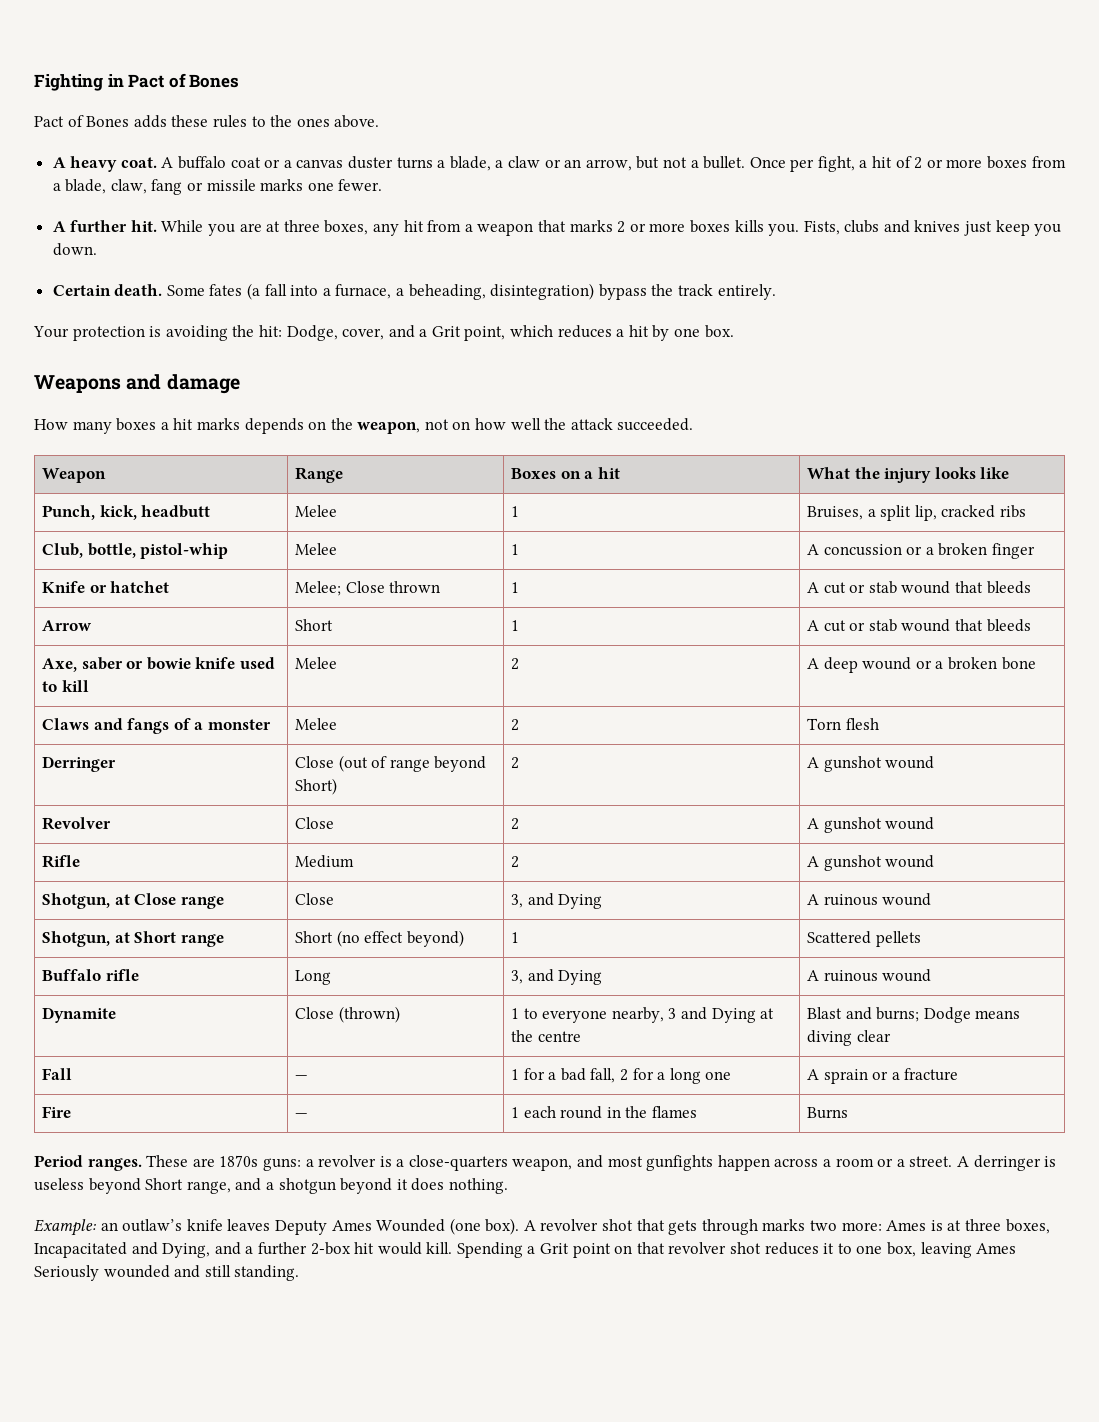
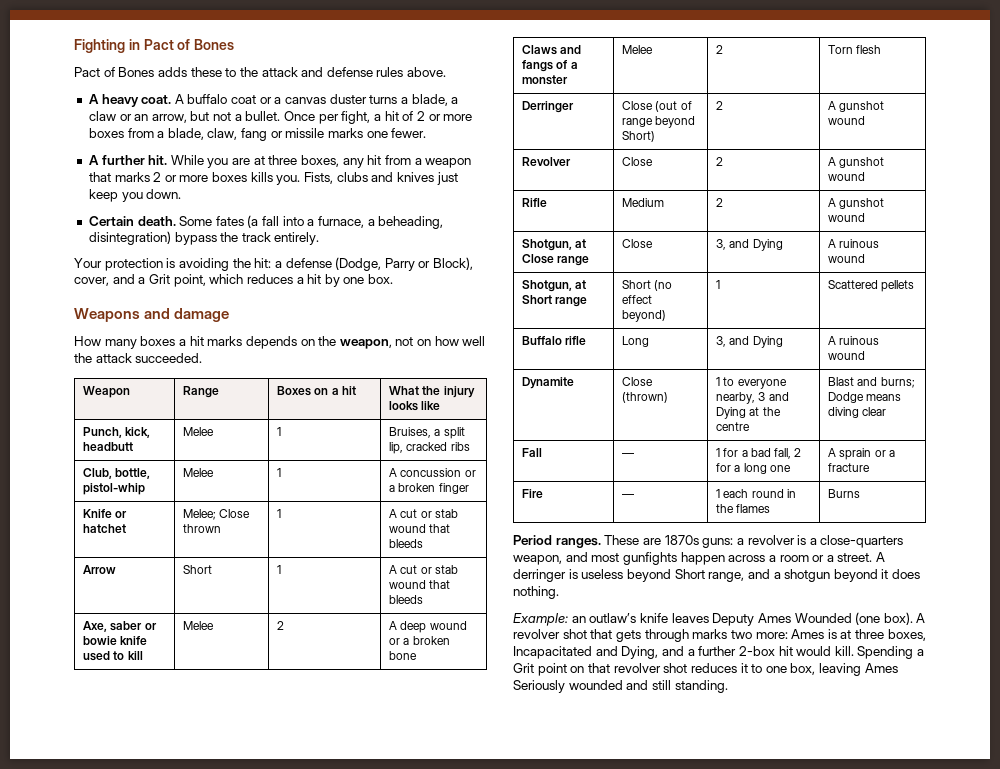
- Pact of Bones adds these rules to the ones above.
+ Pact of Bones adds these to the attack and defense rules above.
- Your protection is avoiding the hit: Dodge, cover, and a Grit point, which reduces a hit by one box.
+ Your protection is avoiding the hit: a defense (Dodge, Parry or Block), cover, and a Grit point, which reduces a hit by one box.

